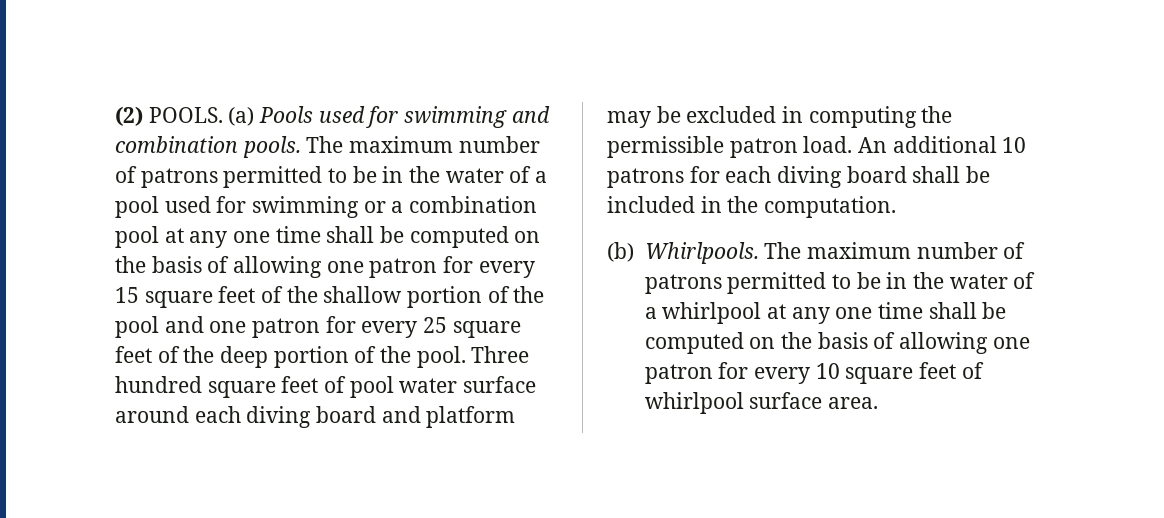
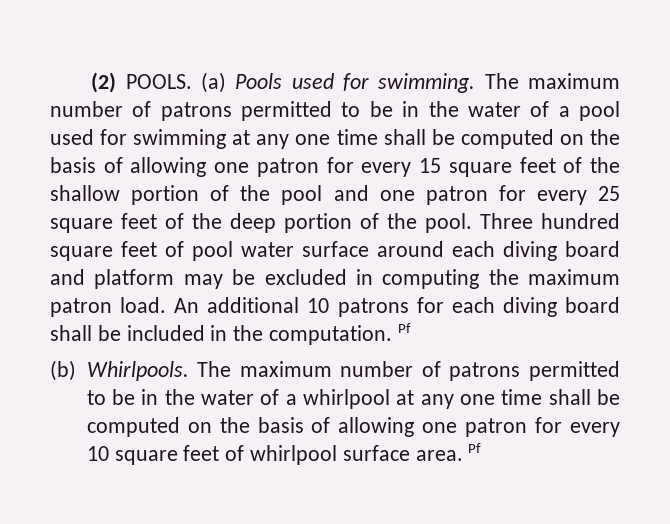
- (a) Pools used for swimming and combination pools.
+ (a) Pools used for swimming.
- The maximum number of patrons permitted to be in the water of a pool used for swimming or a combination pool at any one time shall be computed on the basis of allowing one patron for every 15 square feet of the shallow portion of the pool and one patron for every 25 square feet of the deep portion of the pool.
+ The maximum number of patrons permitted to be in the water of a pool used for swimming at any one time shall be computed on the basis of allowing one patron for every 15 square feet of the shallow portion of the pool and one patron for every 25 square feet of the deep portion of the pool.
- Three hundred square feet of pool water surface around each diving board and platform may be excluded in computing the permissible patron load.
+ Three hundred square feet of pool water surface around each diving board and platform may be excluded in computing the maximum patron load.
- An additional 10 patrons for each diving board shall be included in the computation.
+ An additional 10 patrons for each diving board shall be included in the computation. Pf
- The maximum number of patrons permitted to be in the water of a whirlpool at any one time shall be computed on the basis of allowing one patron for every 10 square feet of whirlpool surface area.
+ The maximum number of patrons permitted to be in the water of a whirlpool at any one time shall be computed on the basis of allowing one patron for every 10 square feet of whirlpool surface area. Pf

